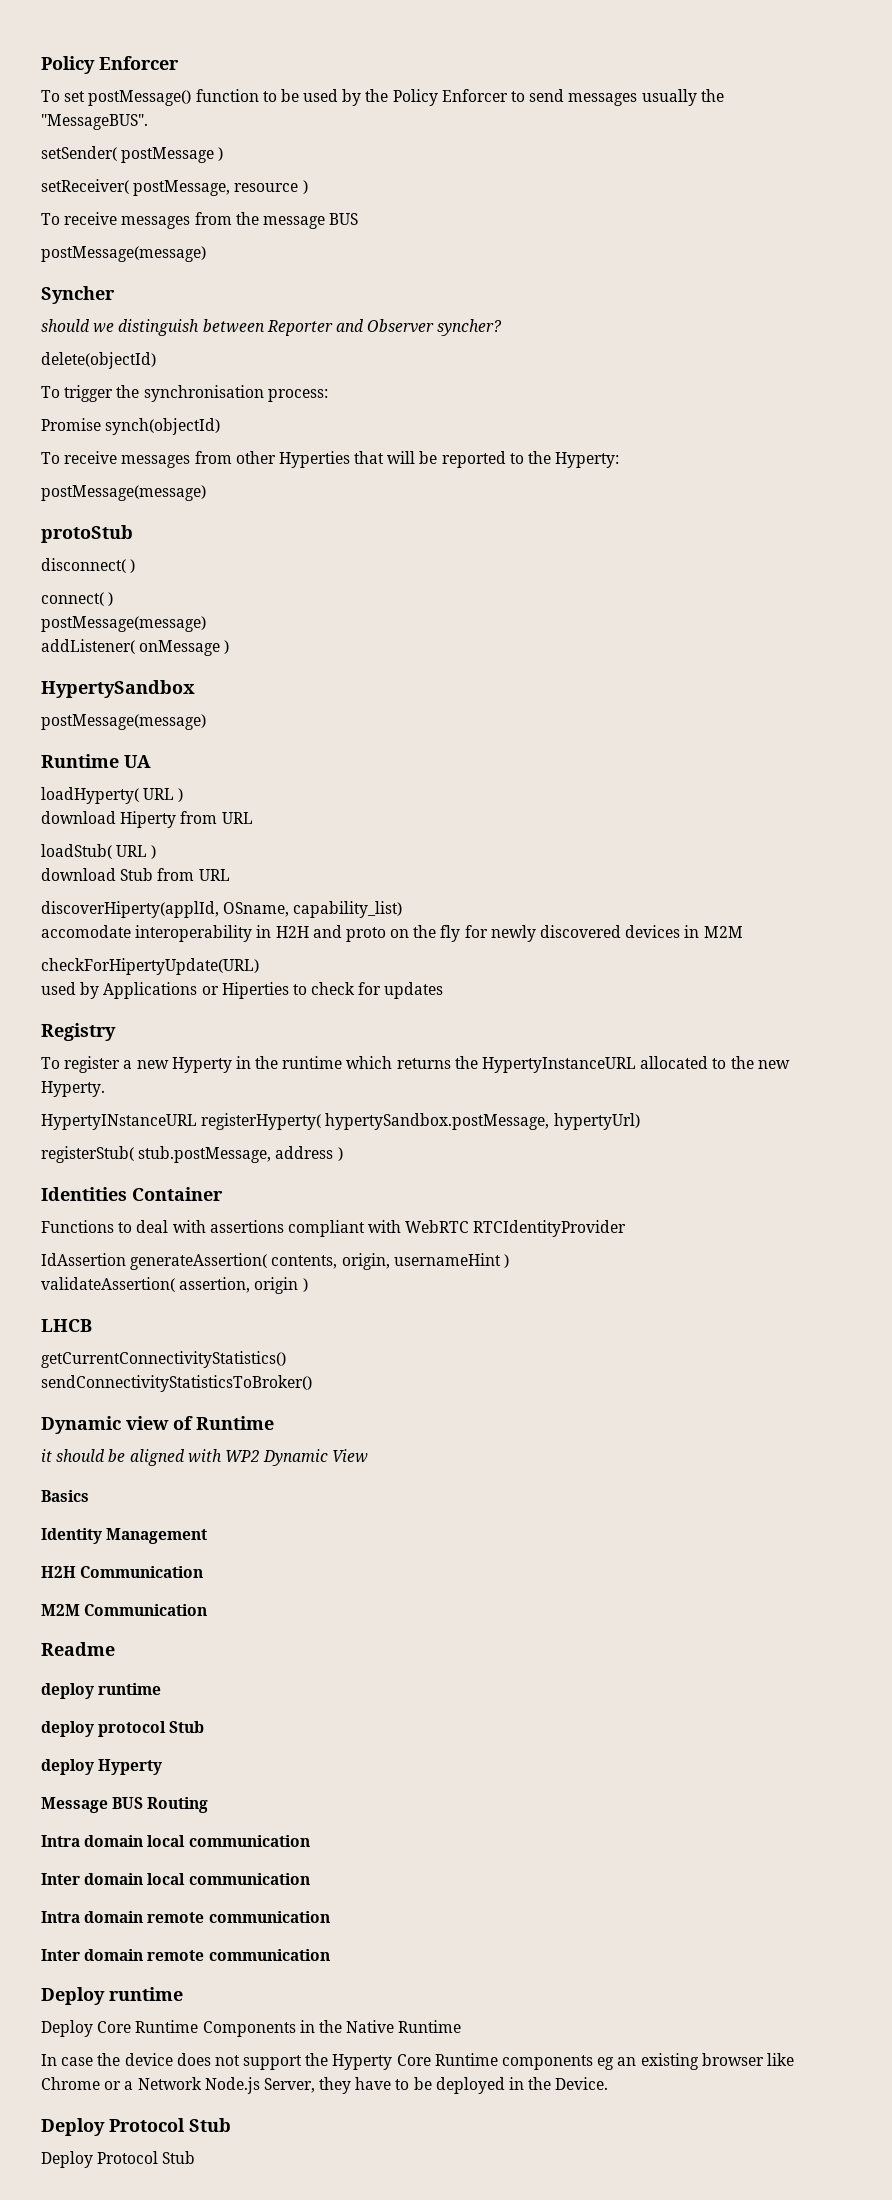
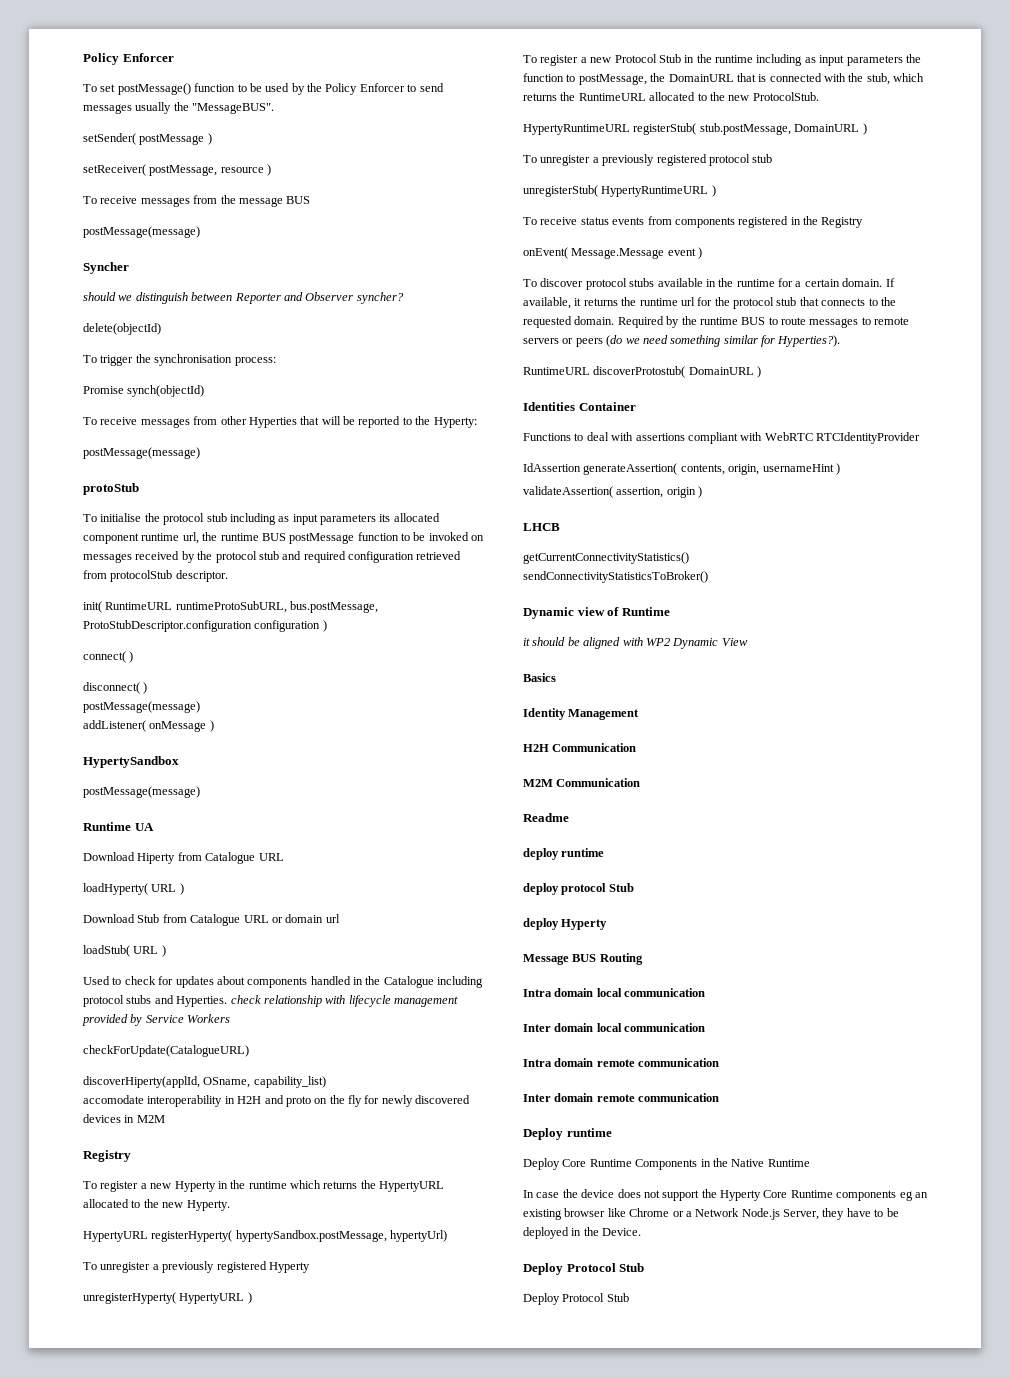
- disconnect( )
+ To initialise the protocol stub including as input parameters its allocated component runtime url, the runtime BUS postMessage function to be invoked on messages received by the protocol stub and required configuration retrieved from protocolStub descriptor.
+ init( RuntimeURL runtimeProtoSubURL, bus.postMessage, ProtoStubDescriptor.configuration configuration )
+ disconnect( )
+ Download Hiperty from Catalogue URL
  loadHyperty( URL )
- download Hiperty from URL
+ Download Stub from Catalogue URL or domain url
  loadStub( URL )
- download Stub from URL
+ Used to check for updates about components handled in the Catalogue including protocol stubs and Hyperties. check relationship with lifecycle management provided by Service Workers
+ checkForUpdate(CatalogueURL)
- checkForHipertyUpdate(URL)
- used by Applications or Hiperties to check for updates
- To register a new Hyperty in the runtime which returns the HypertyInstanceURL allocated to the new Hyperty.
+ To register a new Hyperty in the runtime which returns the HypertyURL allocated to the new Hyperty.
- HypertyINstanceURL registerHyperty( hypertySandbox.postMessage, hypertyUrl)
+ HypertyURL registerHyperty( hypertySandbox.postMessage, hypertyUrl)
- registerStub( stub.postMessage, address )
+ To unregister a previously registered Hyperty
+ unregisterHyperty( HypertyURL )
+ To register a new Protocol Stub in the runtime including as input parameters the function to postMessage, the DomainURL that is connected with the stub, which returns the RuntimeURL allocated to the new ProtocolStub.
+ HypertyRuntimeURL registerStub( stub.postMessage, DomainURL )
+ To unregister a previously registered protocol stub
+ unregisterStub( HypertyRuntimeURL )
+ To receive status events from components registered in the Registry
+ onEvent( Message.Message event )
+ To discover protocol stubs available in the runtime for a certain domain. If available, it returns the runtime url for the protocol stub that connects to the requested domain. Required by the runtime BUS to route messages to remote servers or peers (do we need something similar for Hyperties?).
+ RuntimeURL discoverProtostub( DomainURL )

